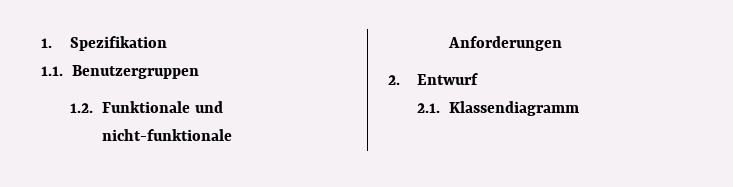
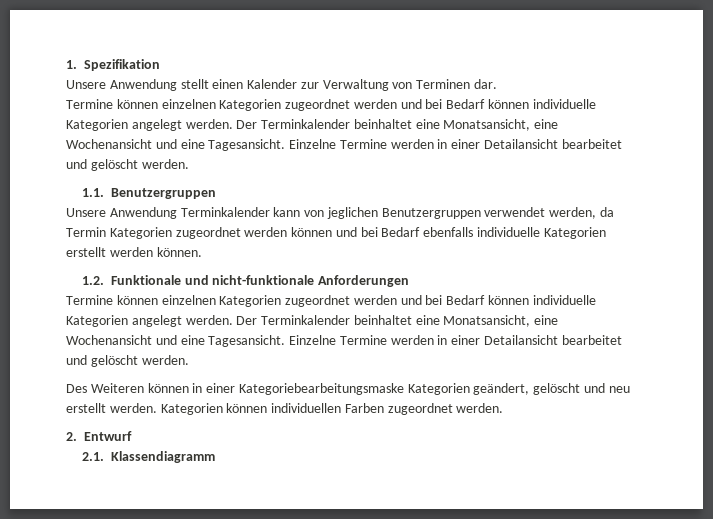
+ Unsere Anwendung stellt einen Kalender zur Verwaltung von Terminen dar.
+ Termine können einzelnen Kategorien zugeordnet werden und bei Bedarf können individuelle Kategorien angelegt werden. Der Terminkalender beinhaltet eine Monatsansicht, eine Wochenansicht und eine Tagesansicht. Einzelne Termine werden in einer Detailansicht bearbeitet und gelöscht werden.
  1.1. Benutzergruppen
+ Unsere Anwendung Terminkalender kann von jeglichen Benutzergruppen verwendet werden, da Termin Kategorien zugeordnet werden können und bei Bedarf ebenfalls individuelle Kategorien erstellt werden können.
  1.2. Funktionale und nicht-funktionale Anforderungen
+ Termine können einzelnen Kategorien zugeordnet werden und bei Bedarf können individuelle Kategorien angelegt werden. Der Terminkalender beinhaltet eine Monatsansicht, eine Wochenansicht und eine Tagesansicht. Einzelne Termine werden in einer Detailansicht bearbeitet und gelöscht werden.
+ Des Weiteren können in einer Kategoriebearbeitungsmaske Kategorien geändert, gelöscht und neu erstellt werden. Kategorien können individuellen Farben zugeordnet werden.

